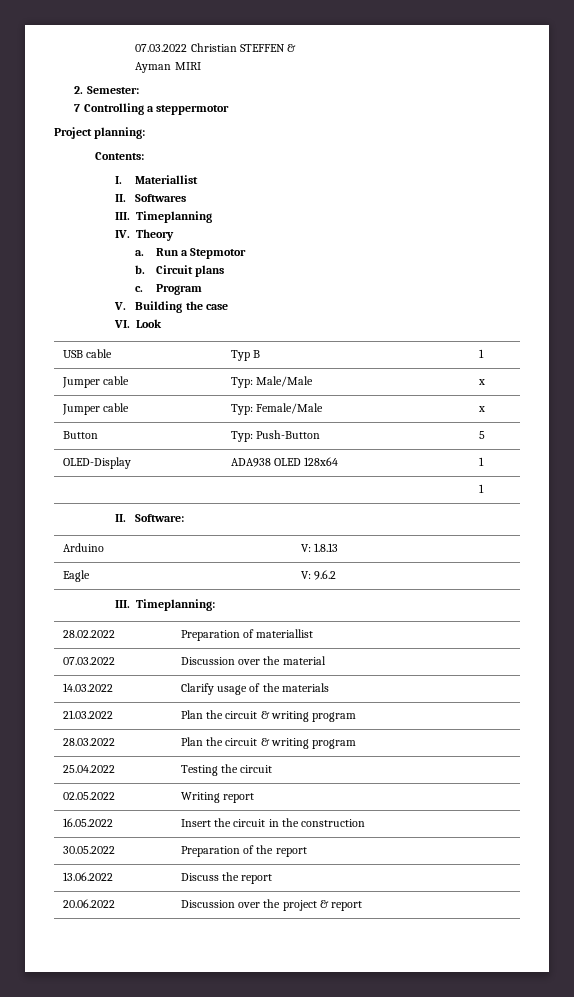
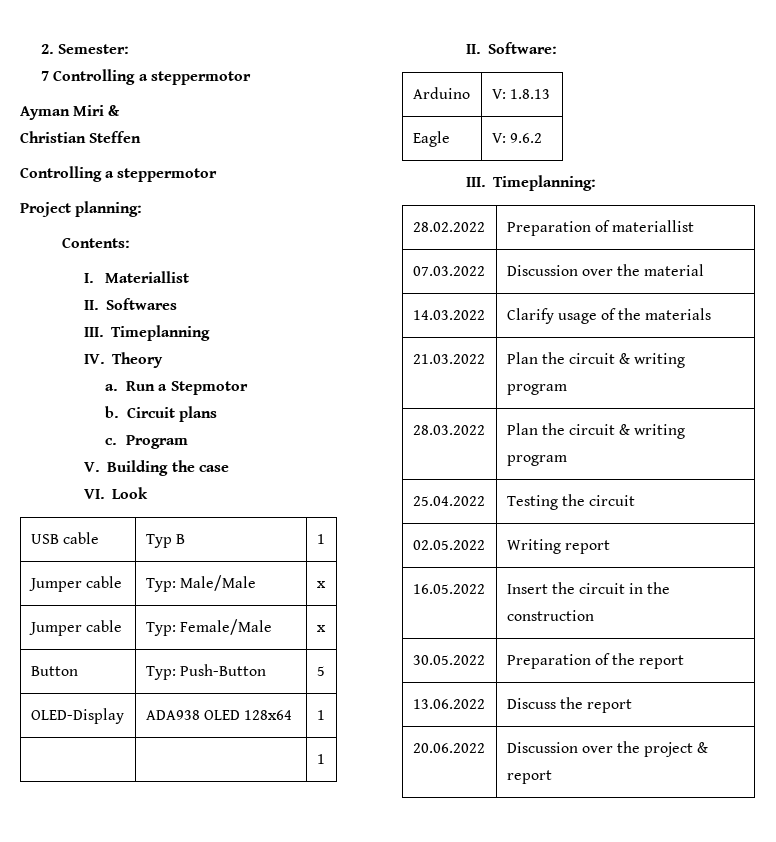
- 07.03.2022 Christian STEFFEN &
- Ayman MIRI
+ Ayman Miri &
+ Christian Steffen
+ Controlling a steppermotor

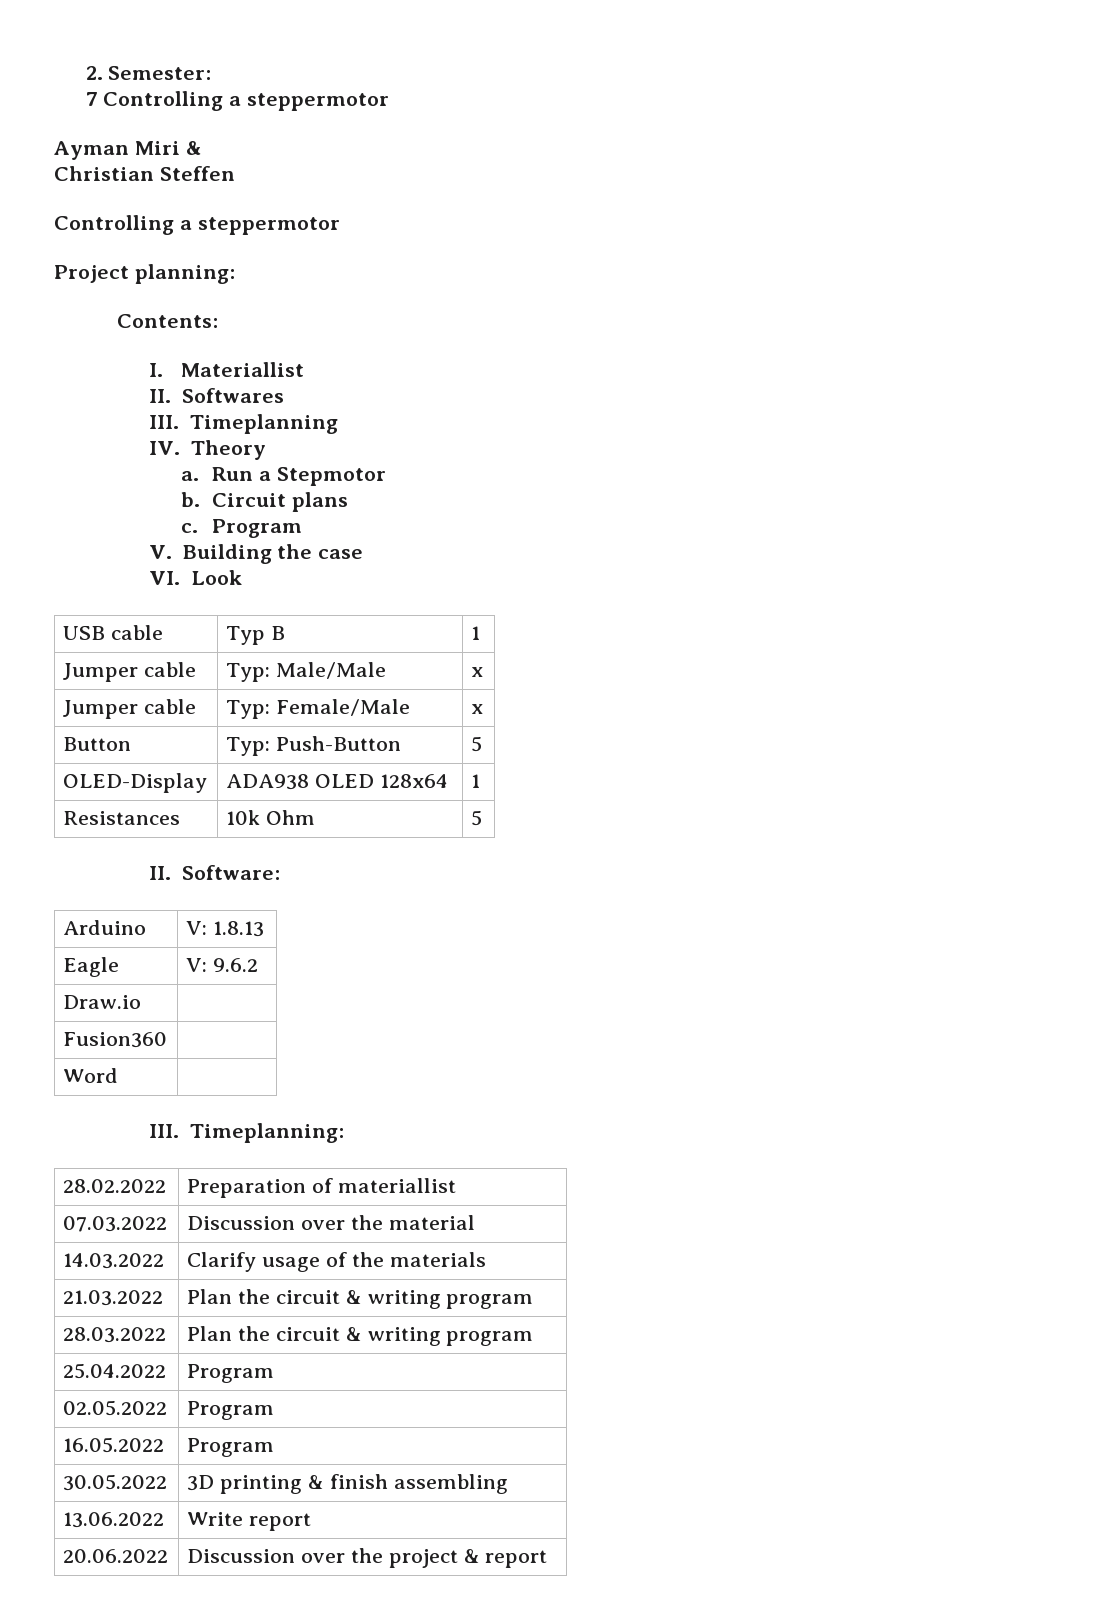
- | | 1
+ Resistances | 10k Ohm | 5
+ Draw.io |
+ Fusion360 |
+ Word |
- 25.04.2022 | Testing the circuit
+ 25.04.2022 | Program
- 02.05.2022 | Writing report
+ 02.05.2022 | Program
- 16.05.2022 | Insert the circuit in the construction
- 30.05.2022 | Preparation of the report
+ 16.05.2022 | Program
+ 30.05.2022 | 3D printing & finish assembling
- 13.06.2022 | Discuss the report
+ 13.06.2022 | Write report

